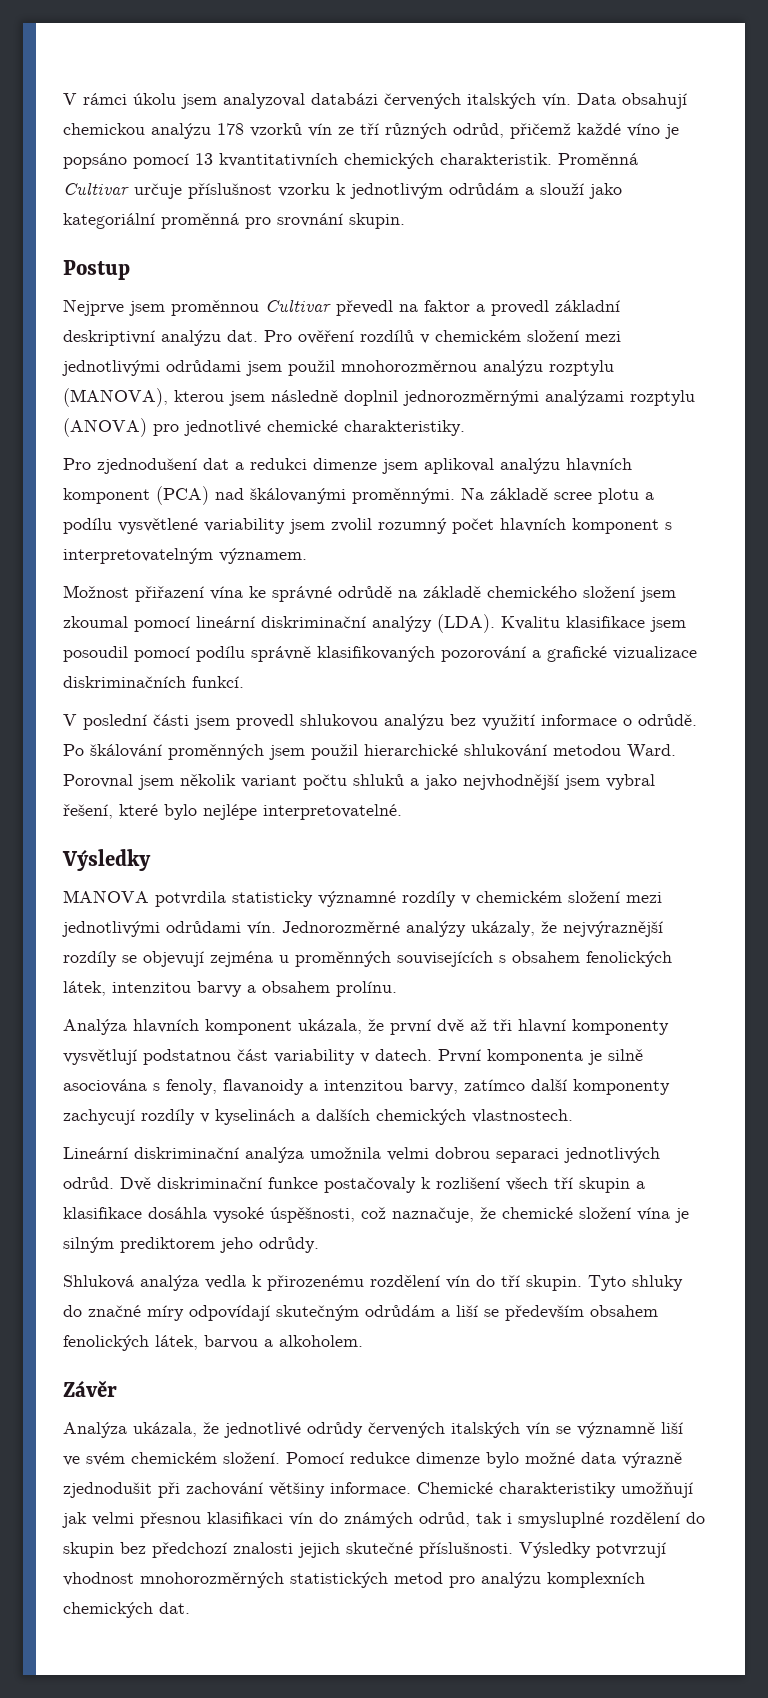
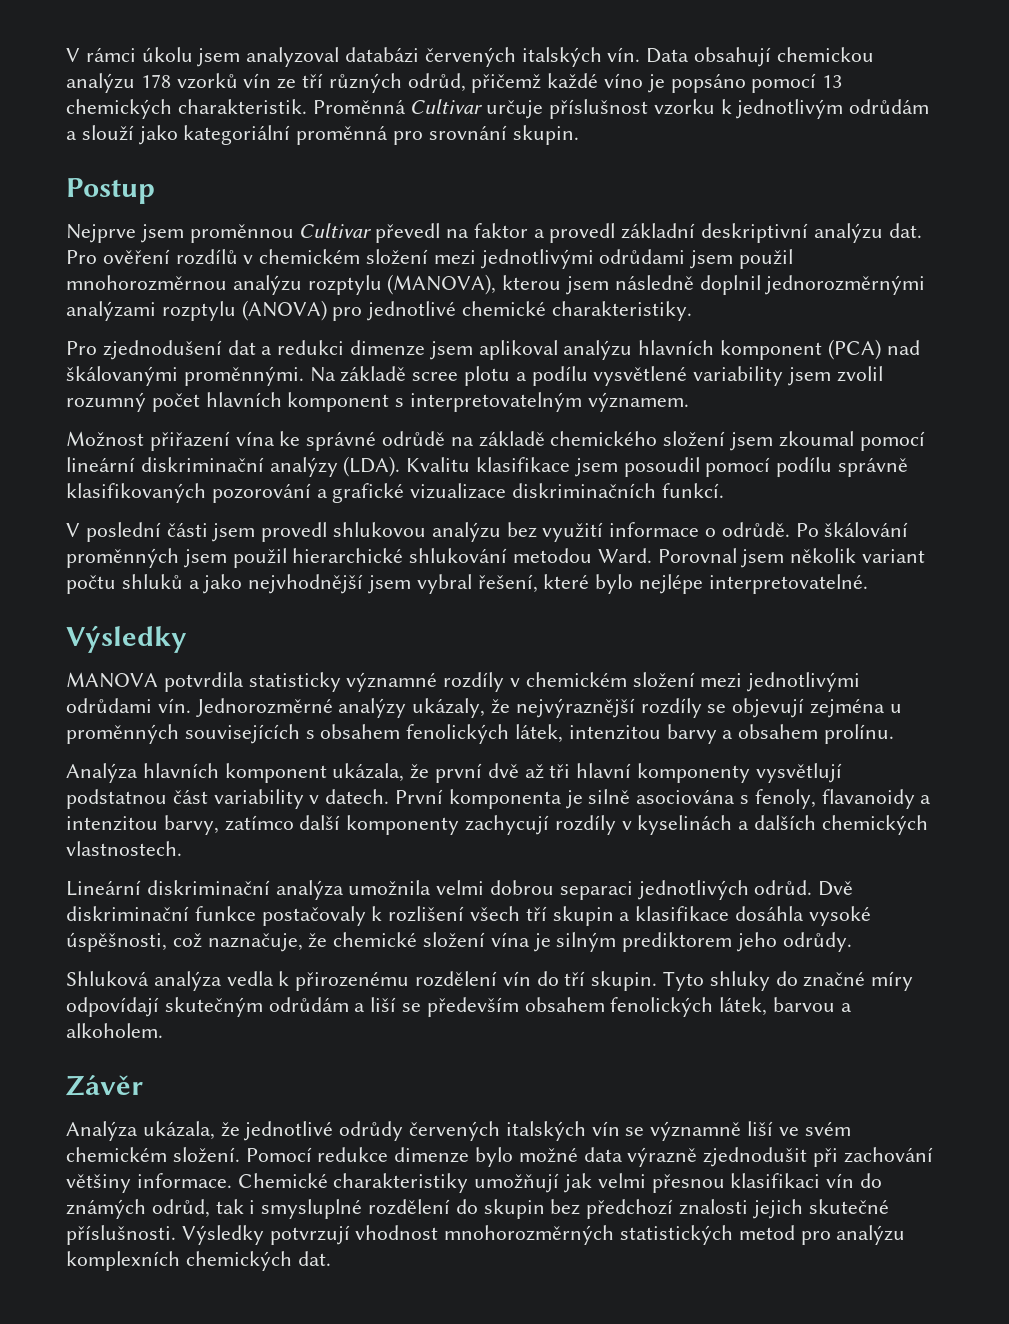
- Data obsahují chemickou analýzu 178 vzorků vín ze tří různých odrůd, přičemž každé víno je popsáno pomocí 13 kvantitativních chemických charakteristik.
+ Data obsahují chemickou analýzu 178 vzorků vín ze tří různých odrůd, přičemž každé víno je popsáno pomocí 13 chemických charakteristik.

